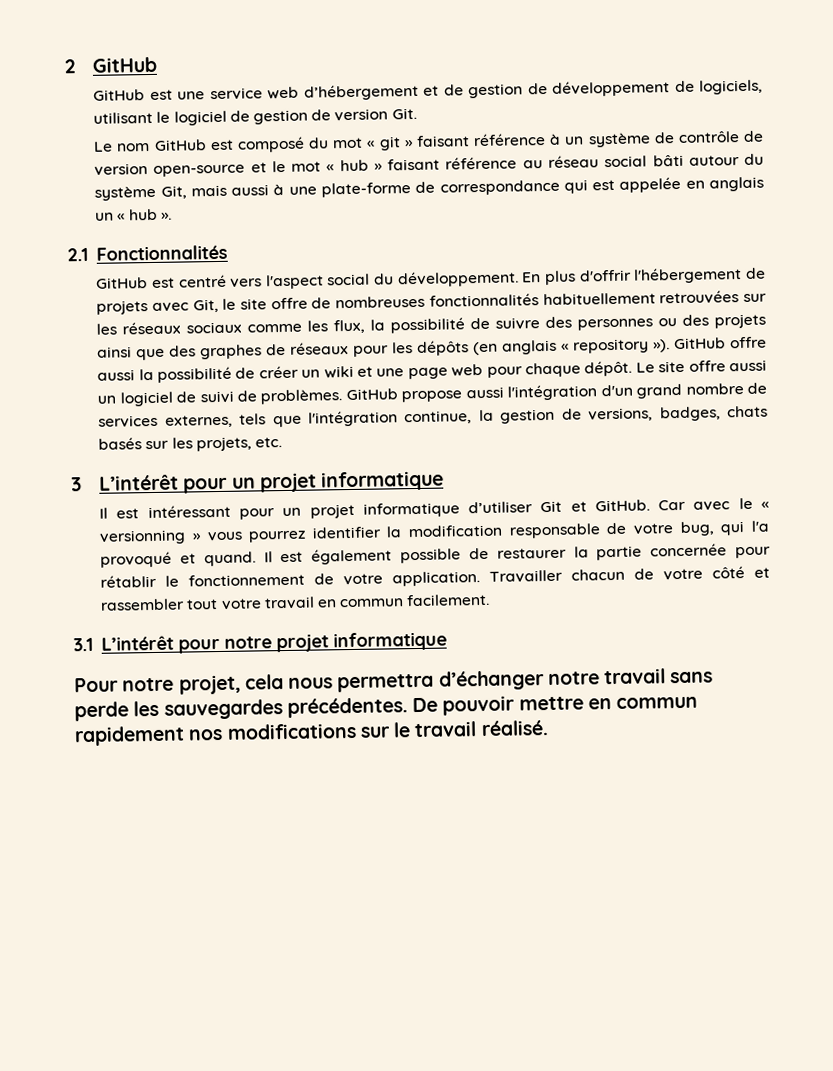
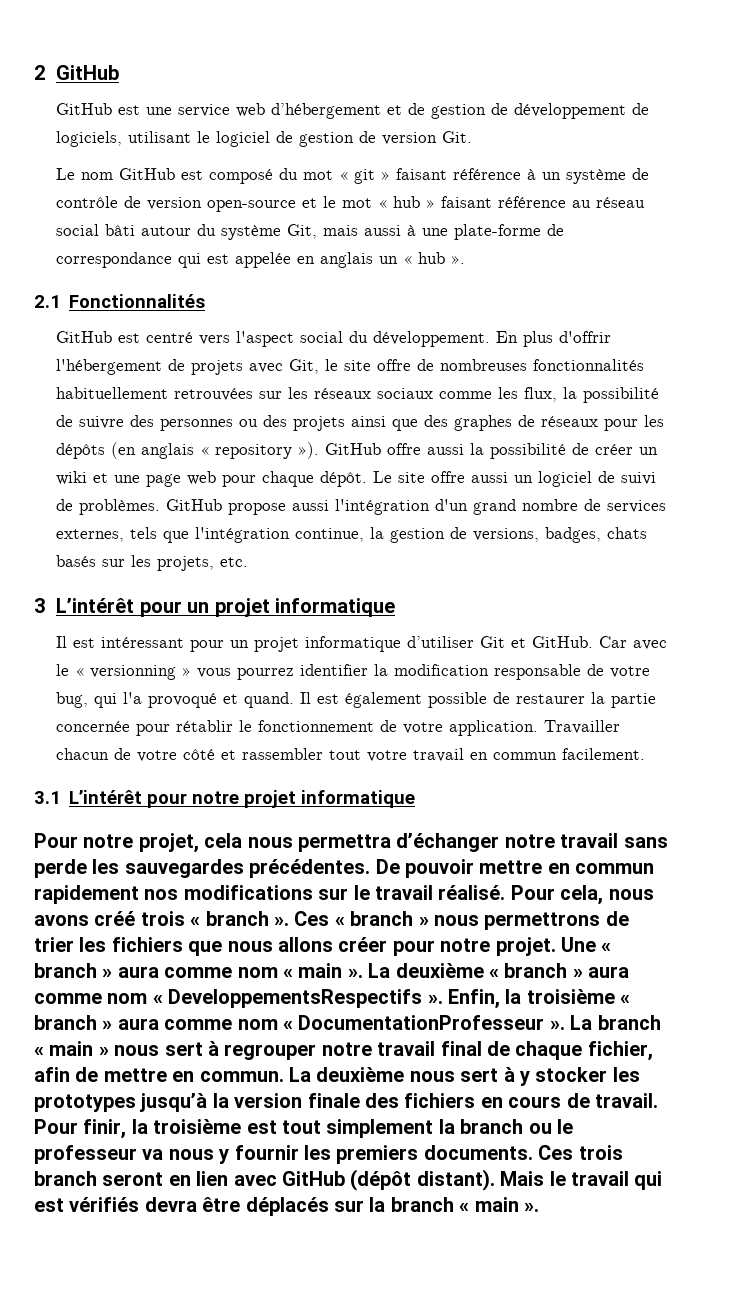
+ Pour cela, nous avons créé trois « branch ». Ces « branch » nous permettrons de trier les fichiers que nous allons créer pour notre projet. Une « branch » aura comme nom « main ». La deuxième « branch » aura comme nom « DeveloppementsRespectifs ». Enfin, la troisième « branch » aura comme nom « DocumentationProfesseur ». La branch « main » nous sert à regrouper notre travail final de chaque fichier, afin de mettre en commun. La deuxième nous sert à y stocker les prototypes jusqu’à la version finale des fichiers en cours de travail. Pour finir, la troisième est tout simplement la branch ou le professeur va nous y fournir les premiers documents. Ces trois branch seront en lien avec GitHub (dépôt distant). Mais le travail qui est vérifiés devra être déplacés sur la branch « main ».

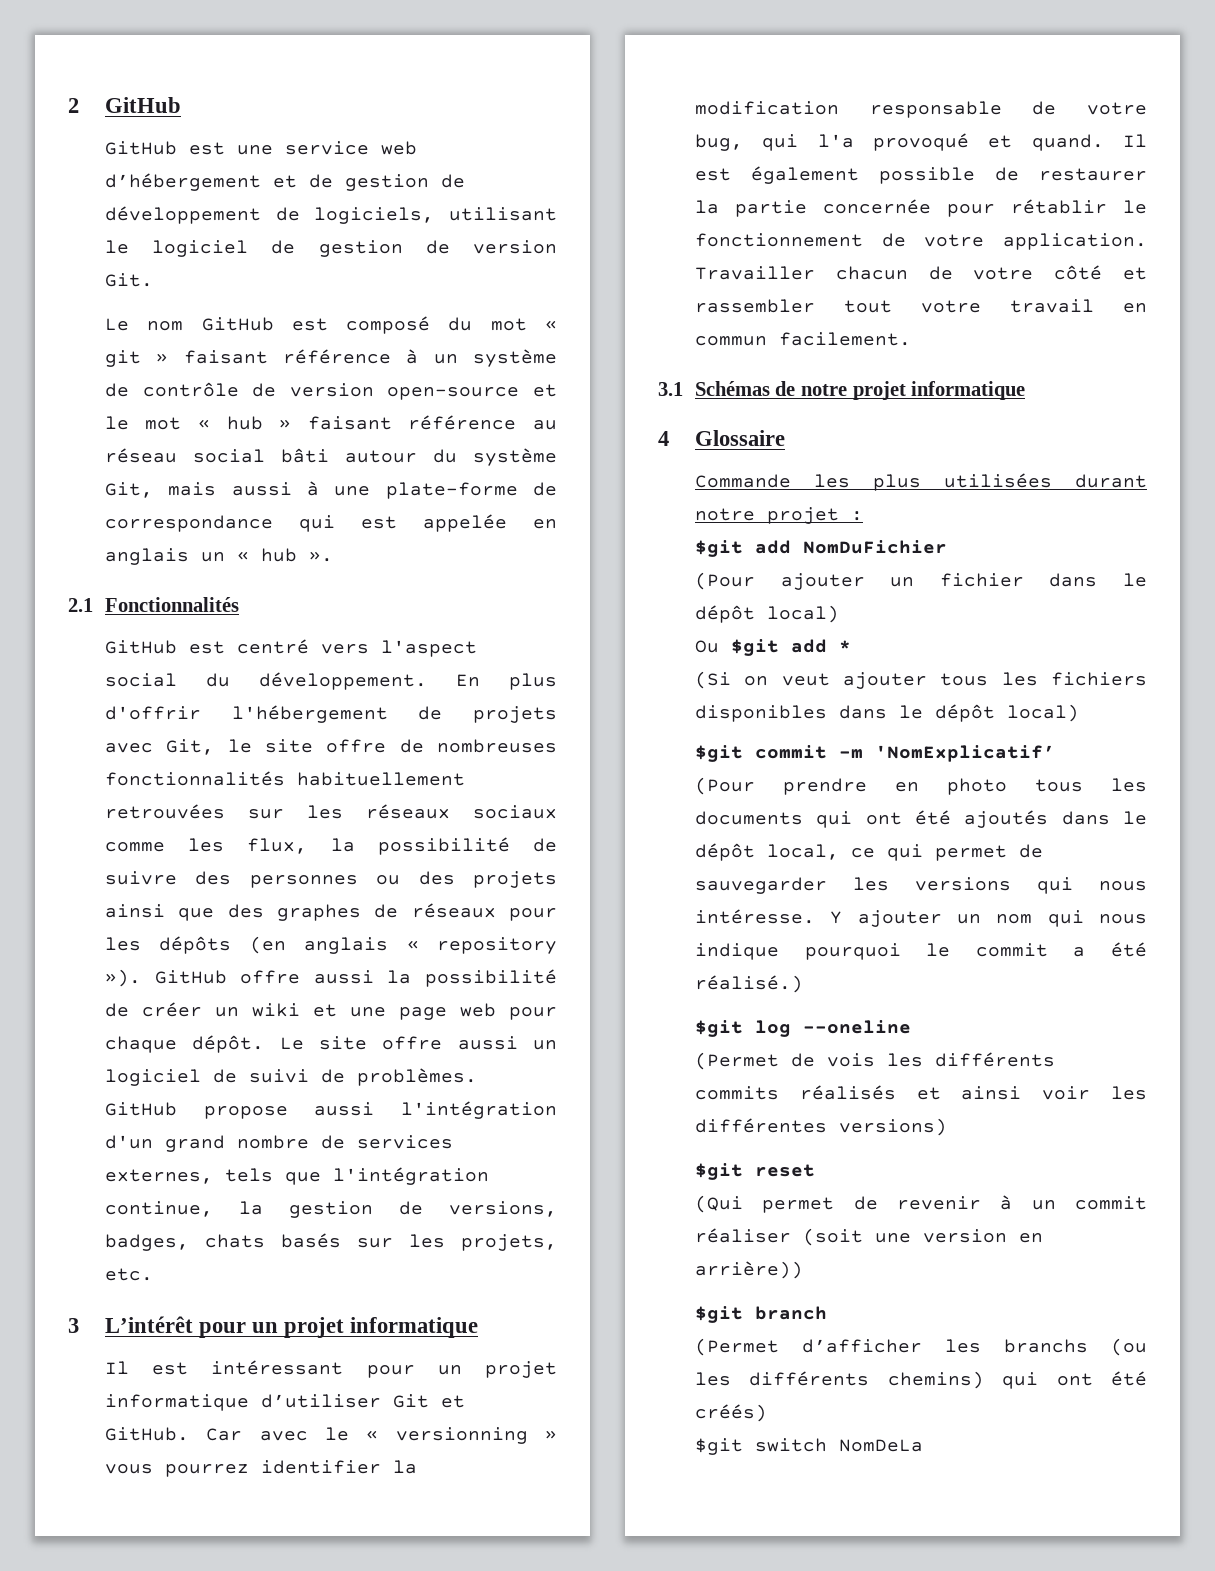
- 3.1 L’intérêt pour notre projet informatique
+ 3.1 Schémas de notre projet informatique
- Pour notre projet, cela nous permettra d’échanger notre travail sans perde les sauvegardes précédentes. De pouvoir mettre en commun rapidement nos modifications sur le travail réalisé. Pour cela, nous avons créé trois « branch ». Ces « branch » nous permettrons de trier les fichiers que nous allons créer pour notre projet. Une « branch » aura comme nom « main ». La deuxième « branch » aura comme nom « DeveloppementsRespectifs ». Enfin, la troisième « branch » aura comme nom « DocumentationProfesseur ». La branch « main » nous sert à regrouper notre travail final de chaque fichier, afin de mettre en commun. La deuxième nous sert à y stocker les prototypes jusqu’à la version finale des fichiers en cours de travail. Pour finir, la troisième est tout simplement la branch ou le professeur va nous y fournir les premiers documents. Ces trois branch seront en lien avec GitHub (dépôt distant). Mais le travail qui est vérifiés devra être déplacés sur la branch « main ».
+ 4 Glossaire
+ Commande les plus utilisées durant notre projet :
+ $git add NomDuFichier
+ (Pour ajouter un fichier dans le dépôt local)
+ Ou $git add *
+ (Si on veut ajouter tous les fichiers disponibles dans le dépôt local)
+ $git commit -m 'NomExplicatif’
+ (Pour prendre en photo tous les documents qui ont été ajoutés dans le dépôt local, ce qui permet de sauvegarder les versions qui nous intéresse. Y ajouter un nom qui nous indique pourquoi le commit a été réalisé.)
+ $git log --oneline
+ (Permet de vois les différents commits réalisés et ainsi voir les différentes versions)
+ $git reset
+ (Qui permet de revenir à un commit réaliser (soit une version en arrière))
+ $git branch
+ (Permet d’afficher les branchs (ou les différents chemins) qui ont été créés)
+ $git switch NomDeLa

